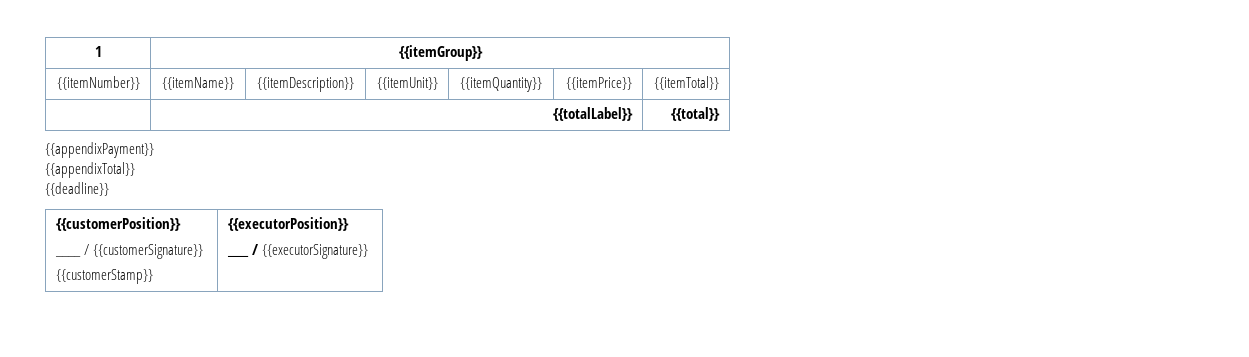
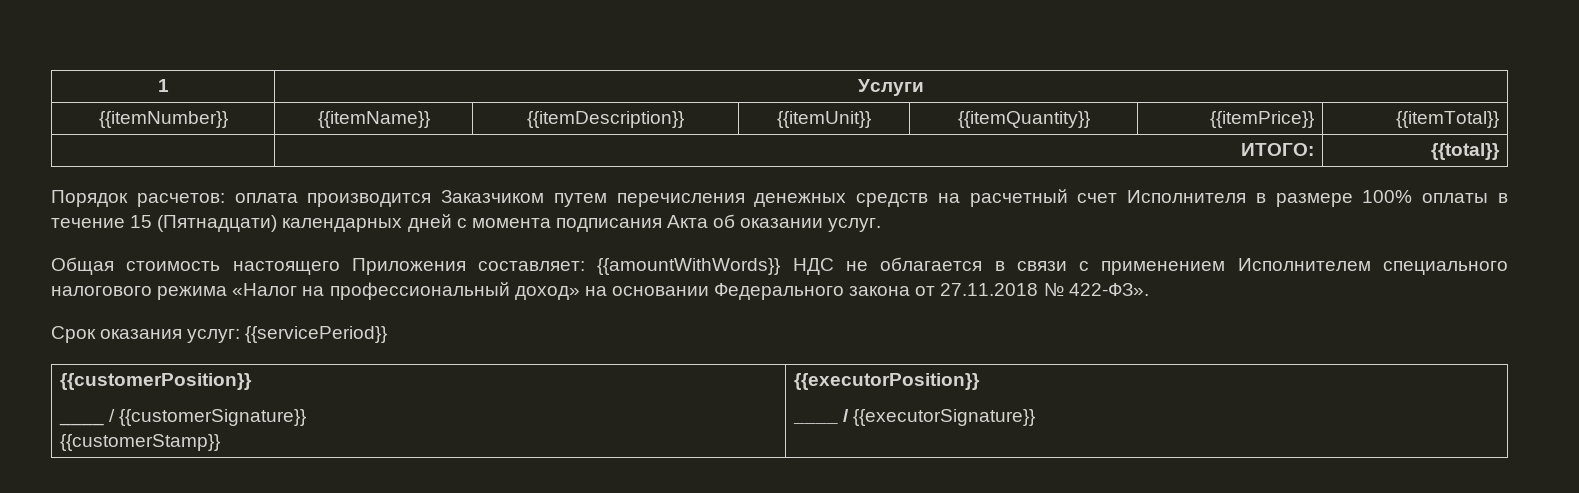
- 1 | {{itemGroup}}
+ 1 | Услуги
- | {{totalLabel}} | {{total}}
+ | ИТОГО: | {{total}}
- {{appendixPayment}}
- {{appendixTotal}}
- {{deadline}}
+ Порядок расчетов: оплата производится Заказчиком путем перечисления денежных средств на расчетный счет Исполнителя в размере 100% оплаты в течение 15 (Пятнадцати) календарных дней с момента подписания Акта об оказании услуг.
+ Общая стоимость настоящего Приложения составляет: {{amountWithWords}} НДС не облагается в связи с применением Исполнителем специального налогового режима «Налог на профессиональный доход» на основании Федерального закона от 27.11.2018 № 422-ФЗ».
+ Срок оказания услуг: {{servicePeriod}}

